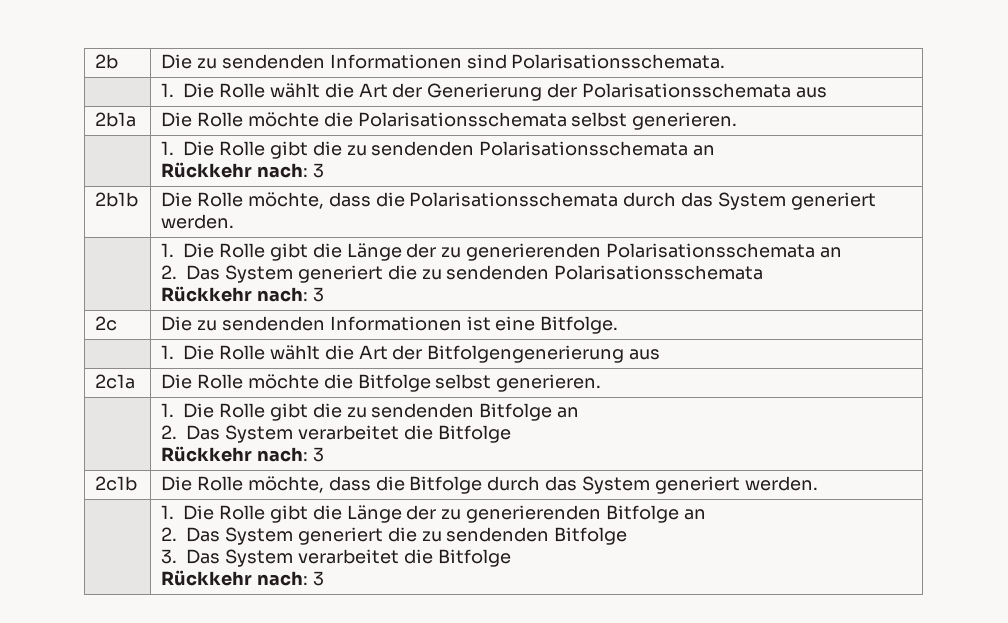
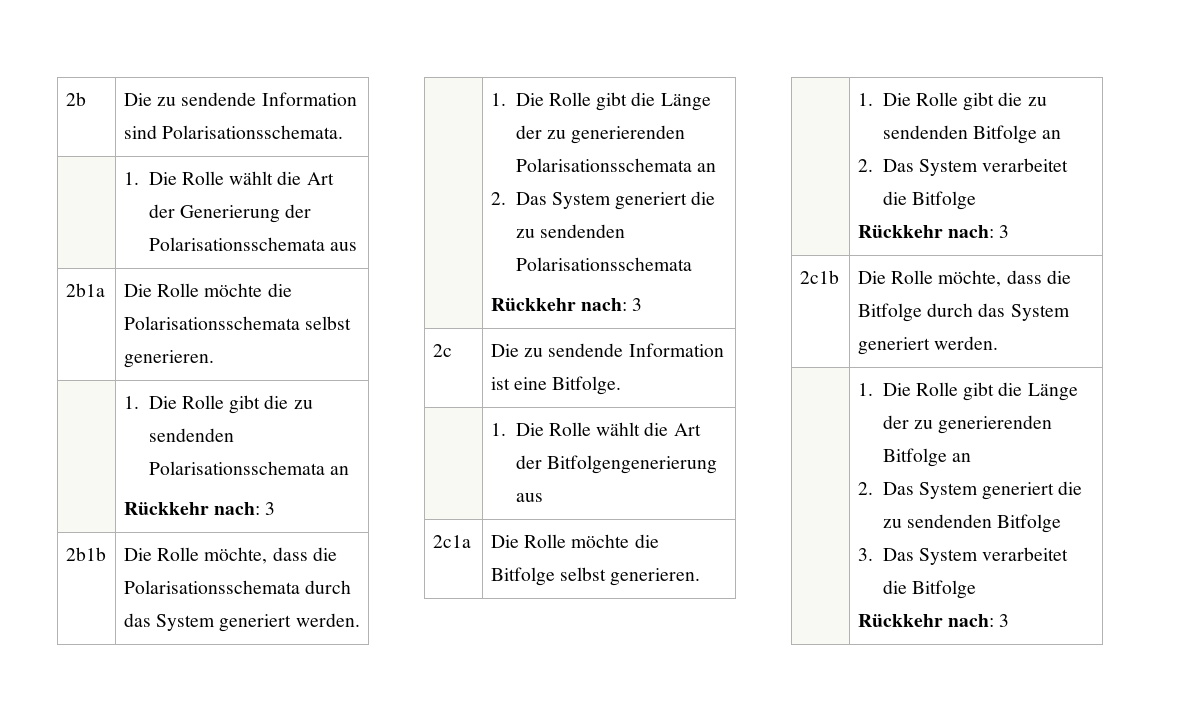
- 2b | Die zu sendenden Informationen sind Polarisationsschemata.
+ 2b | Die zu sendende Information sind Polarisationsschemata.
- 2c | Die zu sendenden Informationen ist eine Bitfolge.
+ 2c | Die zu sendende Information ist eine Bitfolge.

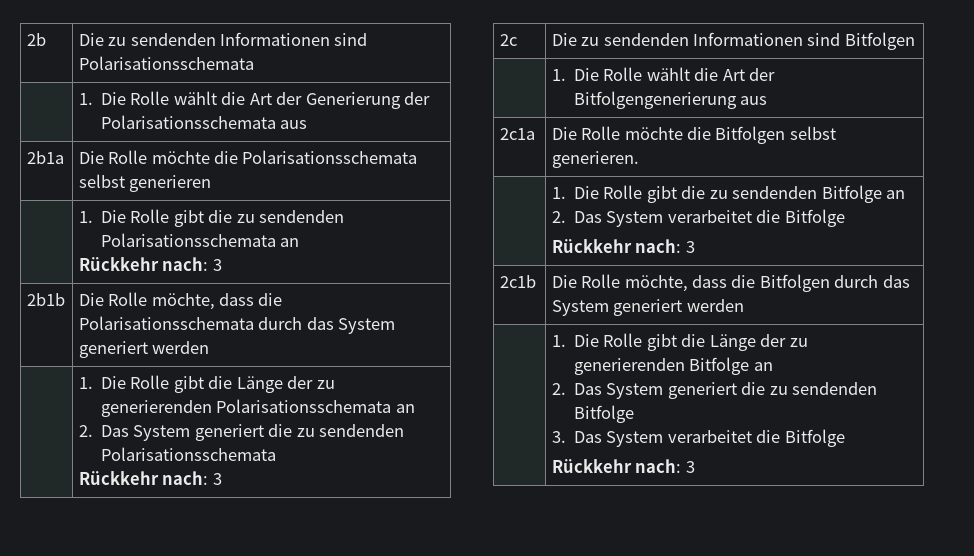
- 2b | Die zu sendende Information sind Polarisationsschemata.
+ 2b | Die zu sendenden Informationen sind Polarisationsschemata
- 2b1a | Die Rolle möchte die Polarisationsschemata selbst generieren.
+ 2b1a | Die Rolle möchte die Polarisationsschemata selbst generieren
- 2b1b | Die Rolle möchte, dass die Polarisationsschemata durch das System generiert werden.
+ 2b1b | Die Rolle möchte, dass die Polarisationsschemata durch das System generiert werden
- 2c | Die zu sendende Information ist eine Bitfolge.
+ 2c | Die zu sendenden Informationen sind Bitfolgen
- 2c1a | Die Rolle möchte die Bitfolge selbst generieren.
+ 2c1a | Die Rolle möchte die Bitfolgen selbst generieren.
- 2c1b | Die Rolle möchte, dass die Bitfolge durch das System generiert werden.
+ 2c1b | Die Rolle möchte, dass die Bitfolgen durch das System generiert werden

